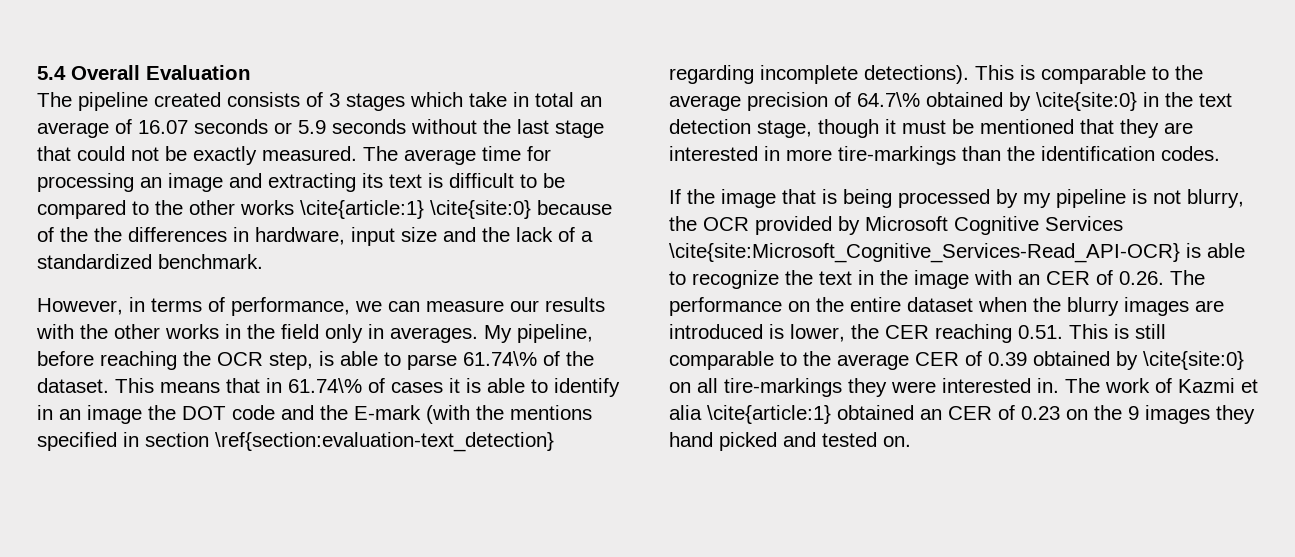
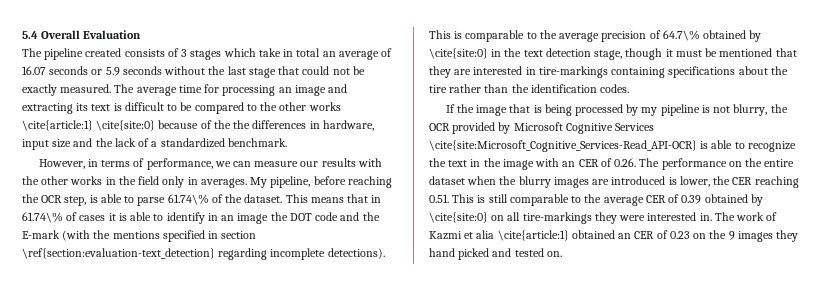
- This is comparable to the average precision of 64.7\% obtained by \cite{site:0} in the text detection stage, though it must be mentioned that they are interested in more tire-markings than the identification codes.
+ This is comparable to the average precision of 64.7\% obtained by \cite{site:0} in the text detection stage, though it must be mentioned that they are interested in tire-markings containing specifications about the tire rather than the identification codes.

